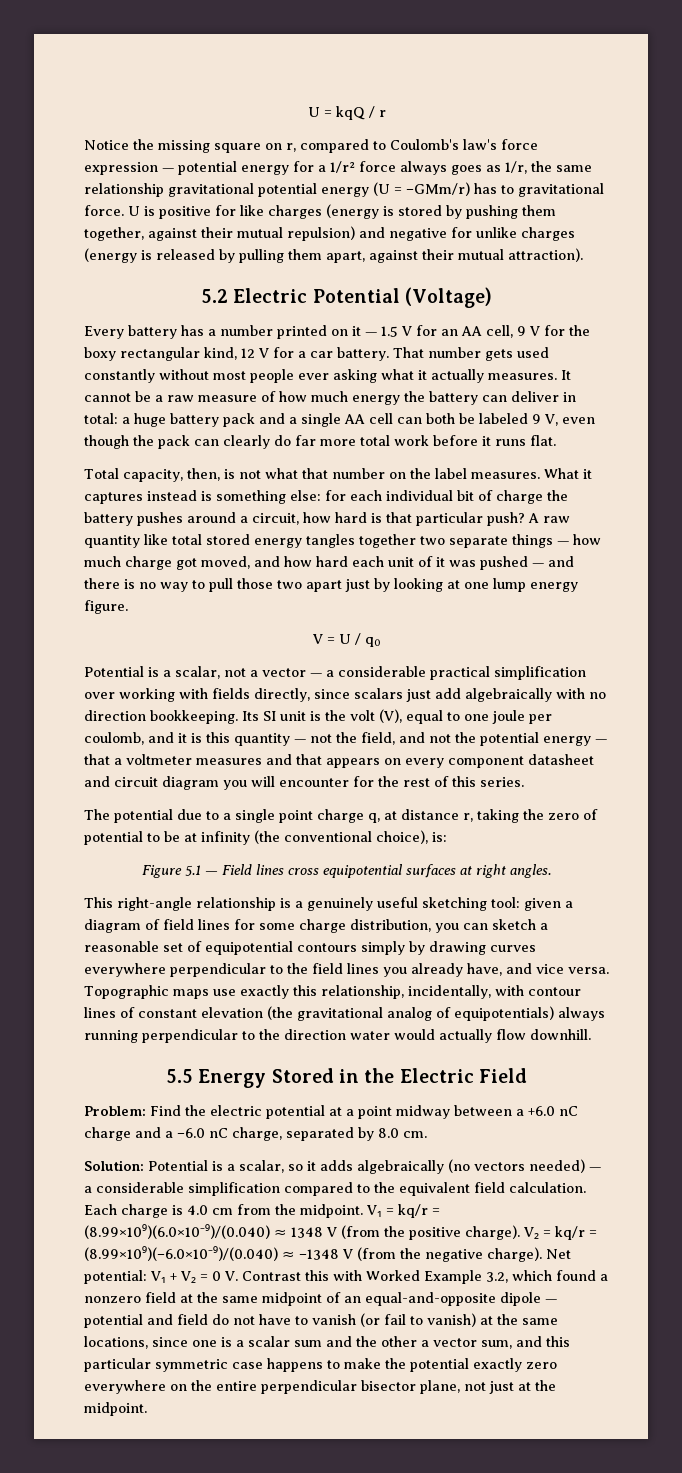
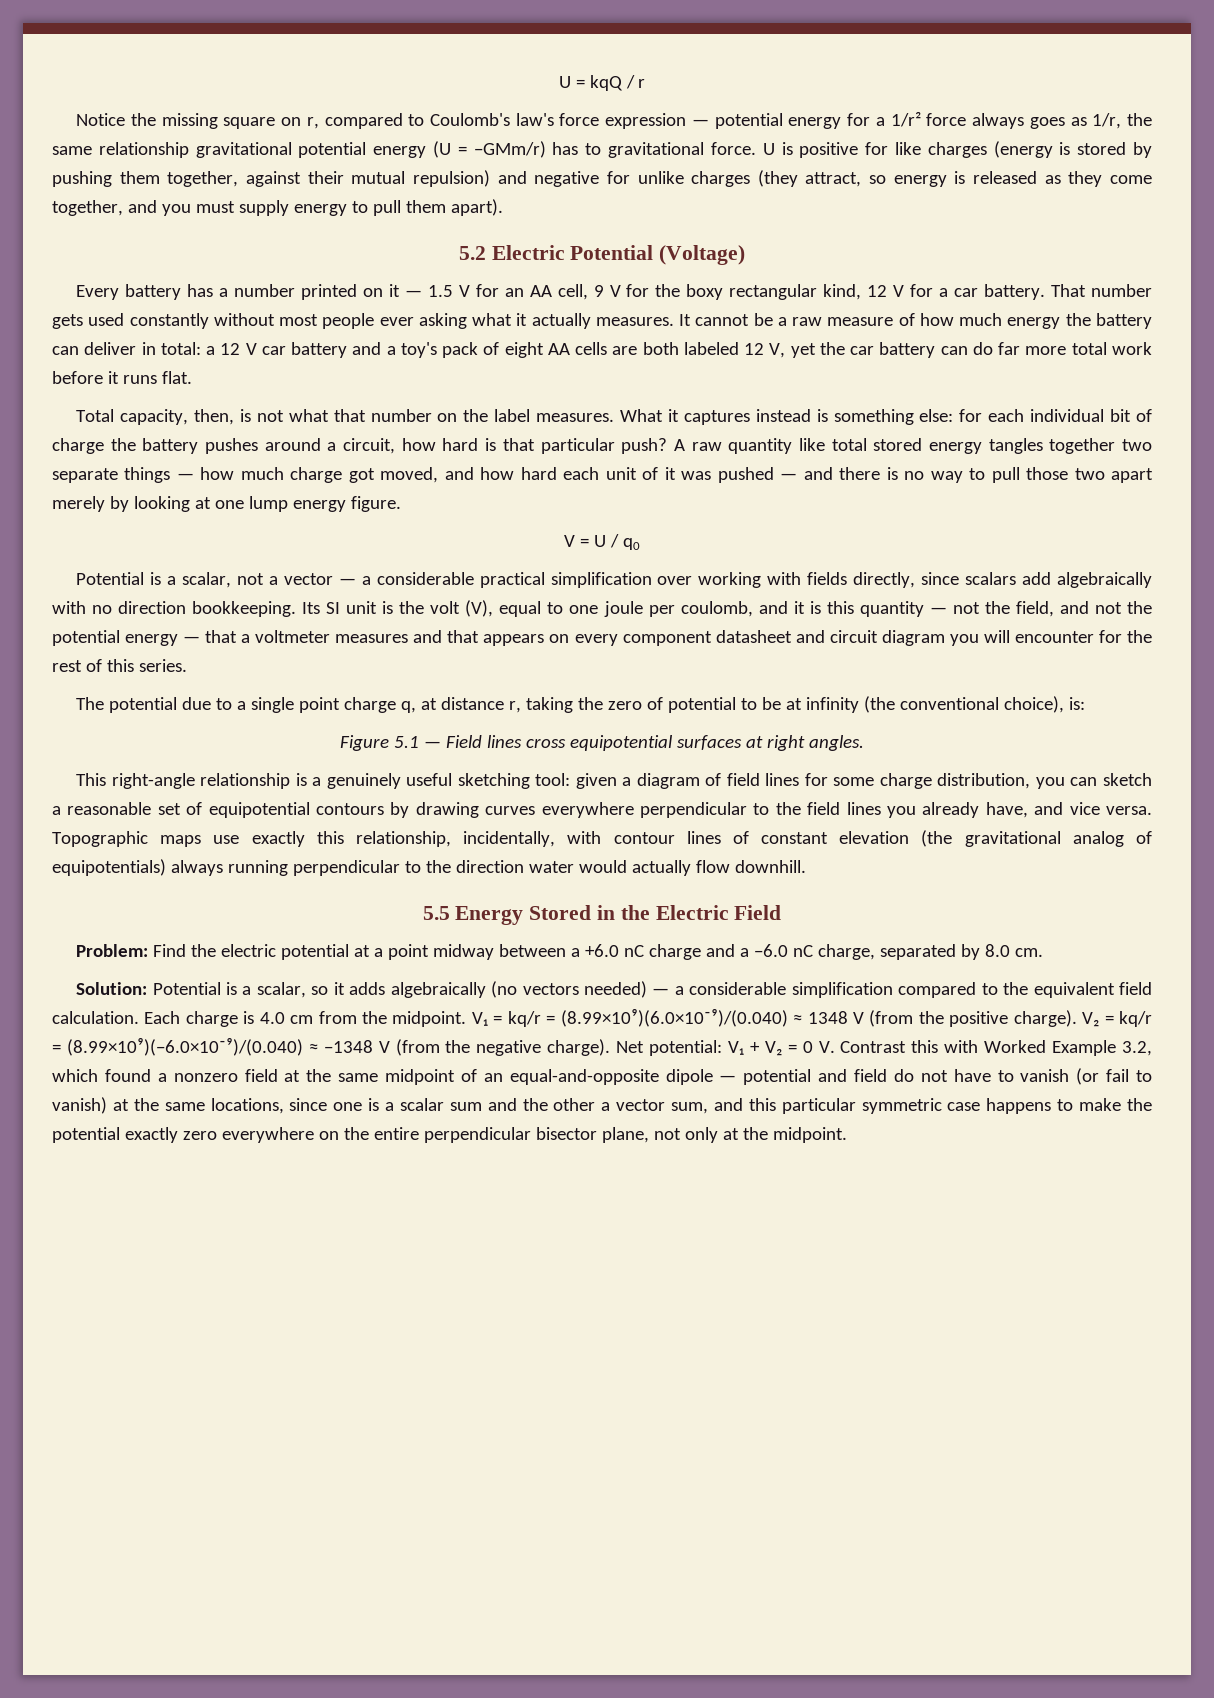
- U is positive for like charges (energy is stored by pushing them together, against their mutual repulsion) and negative for unlike charges (energy is released by pulling them apart, against their mutual attraction).
+ U is positive for like charges (energy is stored by pushing them together, against their mutual repulsion) and negative for unlike charges (they attract, so energy is released as they come together, and you must supply energy to pull them apart).
- It cannot be a raw measure of how much energy the battery can deliver in total: a huge battery pack and a single AA cell can both be labeled 9 V, even though the pack can clearly do far more total work before it runs flat.
+ It cannot be a raw measure of how much energy the battery can deliver in total: a 12 V car battery and a toy's pack of eight AA cells are both labeled 12 V, yet the car battery can do far more total work before it runs flat.
- A raw quantity like total stored energy tangles together two separate things — how much charge got moved, and how hard each unit of it was pushed — and there is no way to pull those two apart just by looking at one lump energy figure.
+ A raw quantity like total stored energy tangles together two separate things — how much charge got moved, and how hard each unit of it was pushed — and there is no way to pull those two apart merely by looking at one lump energy figure.
- Potential is a scalar, not a vector — a considerable practical simplification over working with fields directly, since scalars just add algebraically with no direction bookkeeping.
+ Potential is a scalar, not a vector — a considerable practical simplification over working with fields directly, since scalars add algebraically with no direction bookkeeping.
- This right-angle relationship is a genuinely useful sketching tool: given a diagram of field lines for some charge distribution, you can sketch a reasonable set of equipotential contours simply by drawing curves everywhere perpendicular to the field lines you already have, and vice versa.
+ This right-angle relationship is a genuinely useful sketching tool: given a diagram of field lines for some charge distribution, you can sketch a reasonable set of equipotential contours by drawing curves everywhere perpendicular to the field lines you already have, and vice versa.
- V₁ + V₂ = 0 V. Contrast this with Worked Example 3.2, which found a nonzero field at the same midpoint of an equal-and-opposite dipole — potential and field do not have to vanish (or fail to vanish) at the same locations, since one is a scalar sum and the other a vector sum, and this particular symmetric case happens to make the potential exactly zero everywhere on the entire perpendicular bisector plane, not just at the midpoint.
+ V₁ + V₂ = 0 V. Contrast this with Worked Example 3.2, which found a nonzero field at the same midpoint of an equal-and-opposite dipole — potential and field do not have to vanish (or fail to vanish) at the same locations, since one is a scalar sum and the other a vector sum, and this particular symmetric case happens to make the potential exactly zero everywhere on the entire perpendicular bisector plane, not only at the midpoint.

